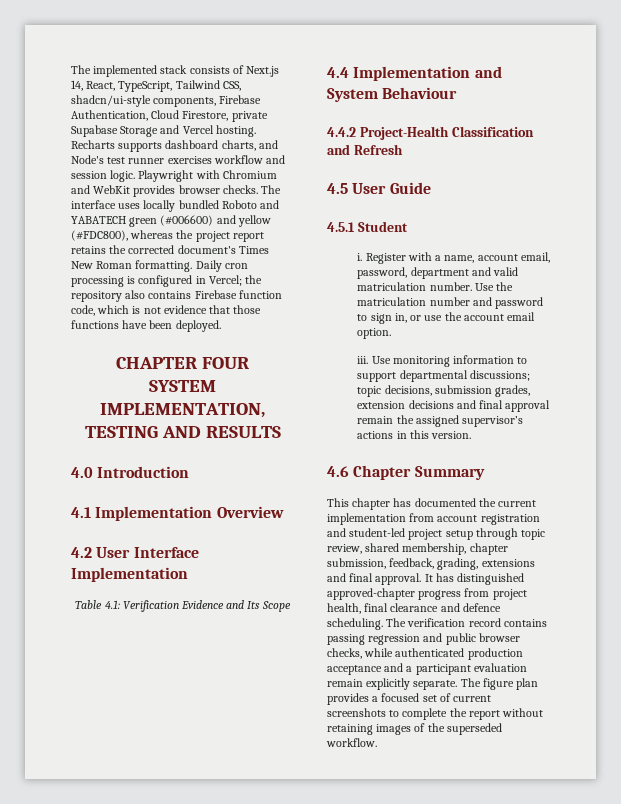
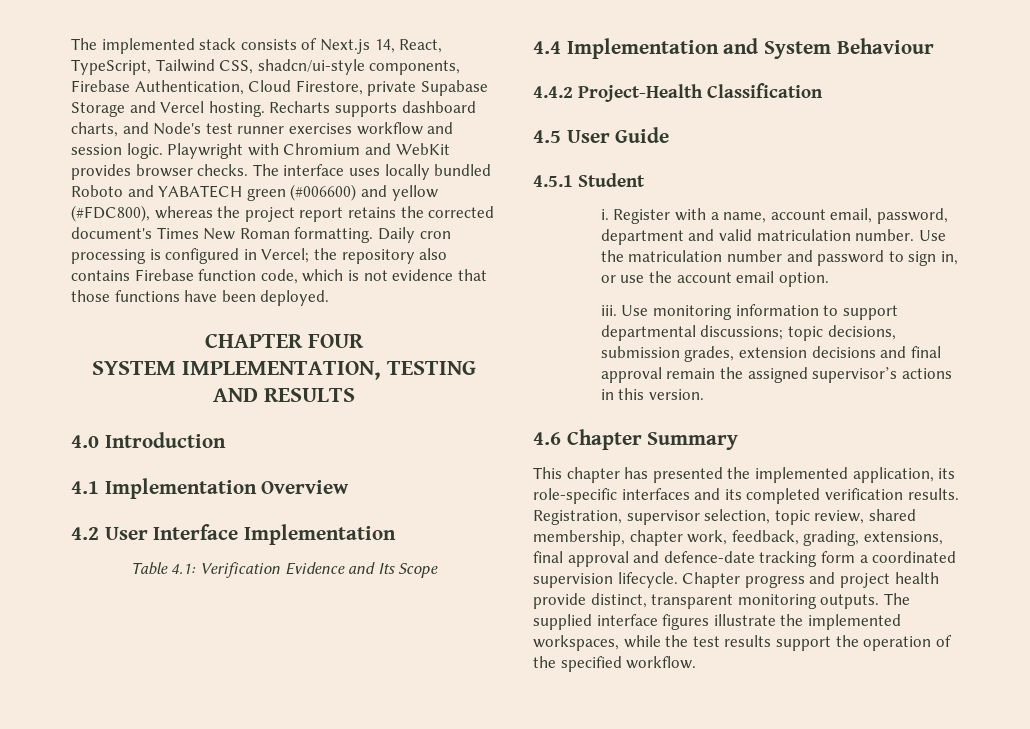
- 4.4.2 Project-Health Classification and Refresh
+ 4.4.2 Project-Health Classification
- This chapter has documented the current implementation from account registration and student-led project setup through topic review, shared membership, chapter submission, feedback, grading, extensions and final approval. It has distinguished approved-chapter progress from project health, final clearance and defence scheduling. The verification record contains passing regression and public browser checks, while authenticated production acceptance and a participant evaluation remain explicitly separate. The figure plan provides a focused set of current screenshots to complete the report without retaining images of the superseded workflow.
+ This chapter has presented the implemented application, its role-specific interfaces and its completed verification results. Registration, supervisor selection, topic review, shared membership, chapter work, feedback, grading, extensions, final approval and defence-date tracking form a coordinated supervision lifecycle. Chapter progress and project health provide distinct, transparent monitoring outputs. The supplied interface figures illustrate the implemented workspaces, while the test results support the operation of the specified workflow.

